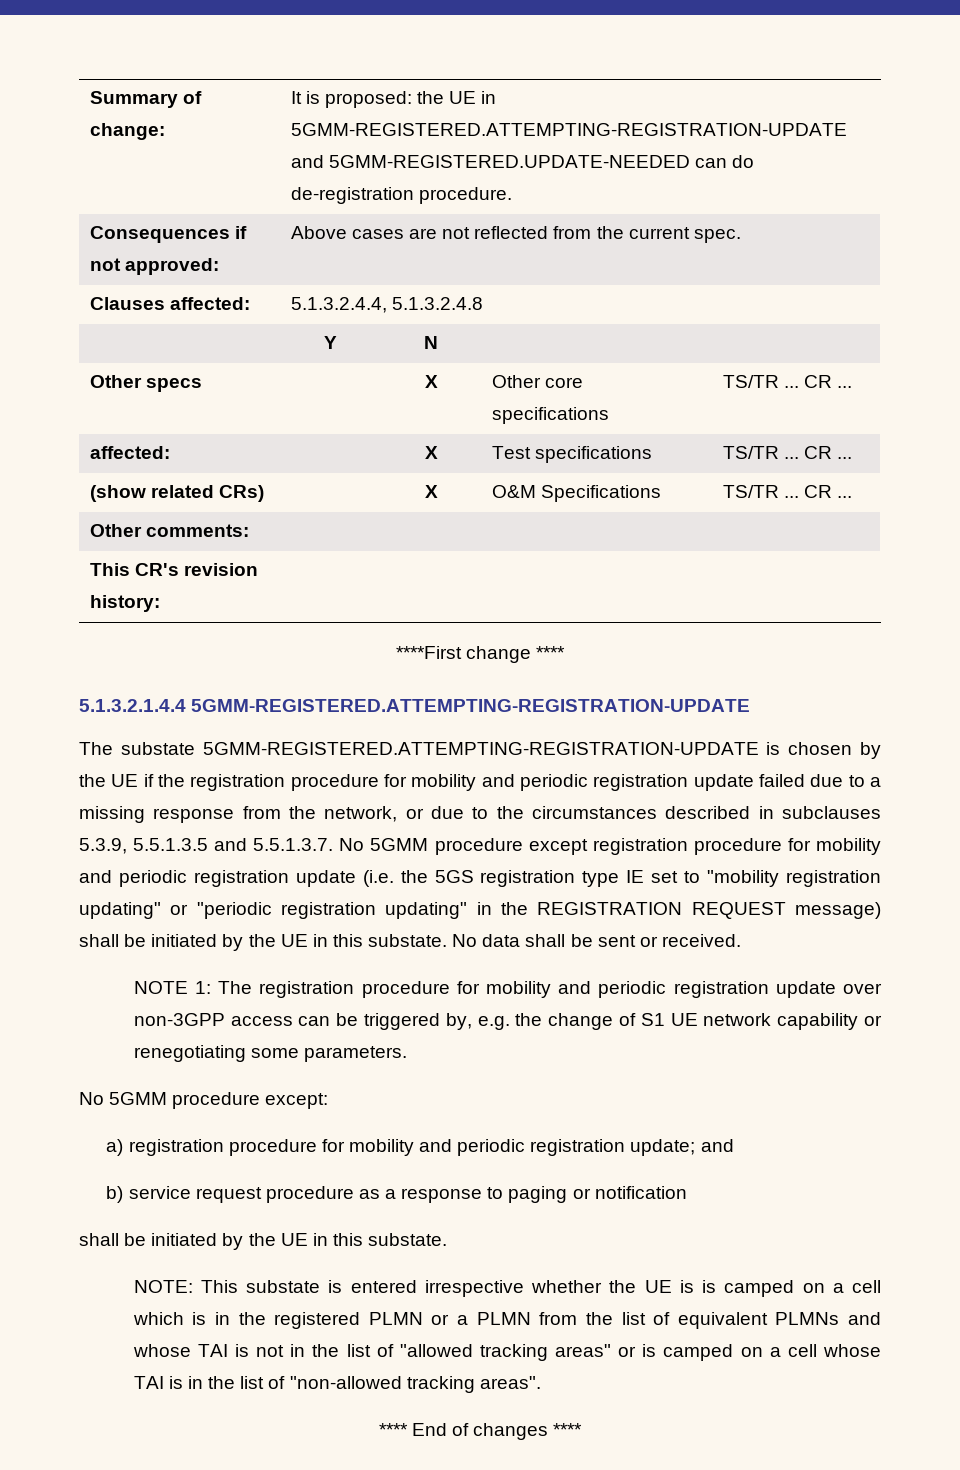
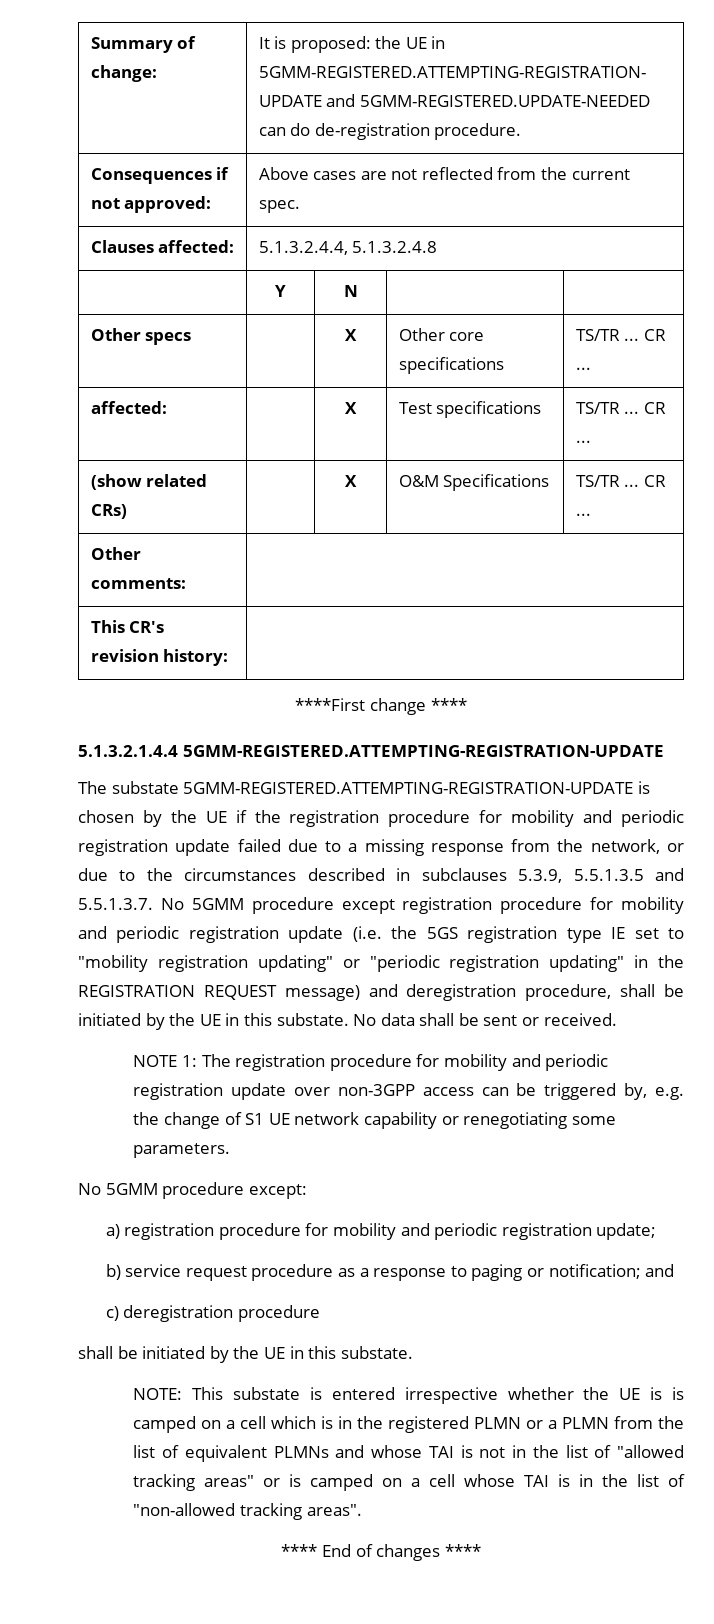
- The substate 5GMM-REGISTERED.ATTEMPTING-REGISTRATION-UPDATE is chosen by the UE if the registration procedure for mobility and periodic registration update failed due to a missing response from the network, or due to the circumstances described in subclauses 5.3.9, 5.5.1.3.5 and 5.5.1.3.7. No 5GMM procedure except registration procedure for mobility and periodic registration update (i.e. the 5GS registration type IE set to "mobility registration updating" or "periodic registration updating" in the REGISTRATION REQUEST message) shall be initiated by the UE in this substate.
+ The substate 5GMM-REGISTERED.ATTEMPTING-REGISTRATION-UPDATE is chosen by the UE if the registration procedure for mobility and periodic registration update failed due to a missing response from the network, or due to the circumstances described in subclauses 5.3.9, 5.5.1.3.5 and 5.5.1.3.7. No 5GMM procedure except registration procedure for mobility and periodic registration update (i.e. the 5GS registration type IE set to "mobility registration updating" or "periodic registration updating" in the REGISTRATION REQUEST message) and deregistration procedure, shall be initiated by the UE in this substate.
- a) registration procedure for mobility and periodic registration update; and
+ a) registration procedure for mobility and periodic registration update;
- b) service request procedure as a response to paging or notification
+ b) service request procedure as a response to paging or notification; and
+ c) deregistration procedure

